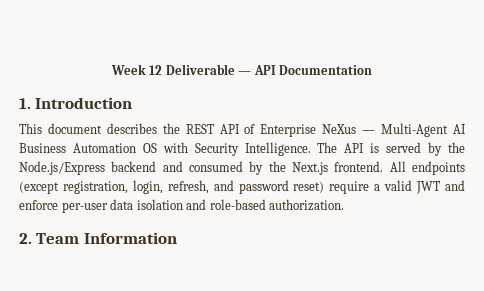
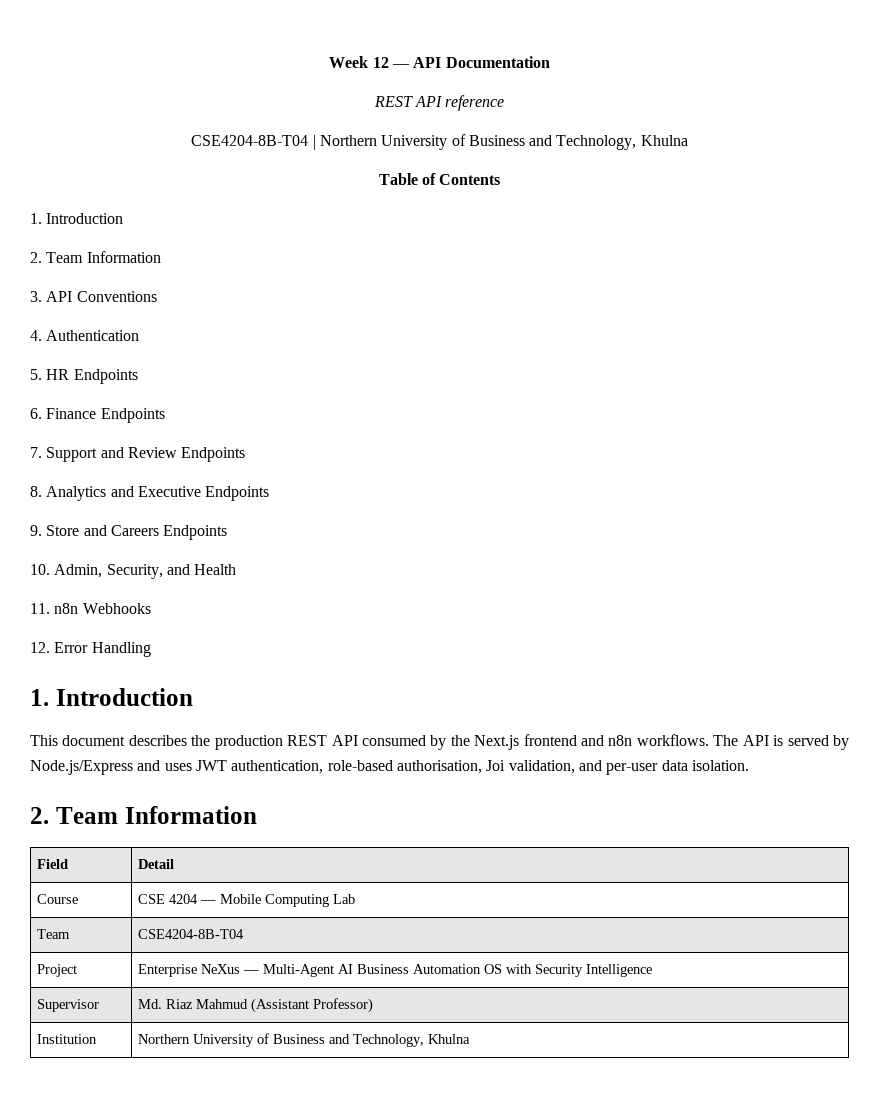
- Week 12 Deliverable — API Documentation
+ Week 12 — API Documentation
+ REST API reference
+ CSE4204-8B-T04 | Northern University of Business and Technology, Khulna
+ Table of Contents
+ 1. Introduction
+ 2. Team Information
+ 3. API Conventions
+ 4. Authentication
+ 5. HR Endpoints
+ 6. Finance Endpoints
+ 7. Support and Review Endpoints
+ 8. Analytics and Executive Endpoints
+ 9. Store and Careers Endpoints
+ 10. Admin, Security, and Health
+ 11. n8n Webhooks
+ 12. Error Handling
- This document describes the REST API of Enterprise NeXus — Multi-Agent AI Business Automation OS with Security Intelligence. The API is served by the Node.js/Express backend and consumed by the Next.js frontend. All endpoints (except registration, login, refresh, and password reset) require a valid JWT and enforce per-user data isolation and role-based authorization.
+ This document describes the production REST API consumed by the Next.js frontend and n8n workflows. The API is served by Node.js/Express and uses JWT authentication, role-based authorisation, Joi validation, and per-user data isolation.
  2. Team Information
+ Field | Detail
+ Course | CSE 4204 — Mobile Computing Lab
+ Team | CSE4204-8B-T04
+ Project | Enterprise NeXus — Multi-Agent AI Business Automation OS with Security Intelligence
+ Supervisor | Md. Riaz Mahmud (Assistant Professor)
+ Institution | Northern University of Business and Technology, Khulna

